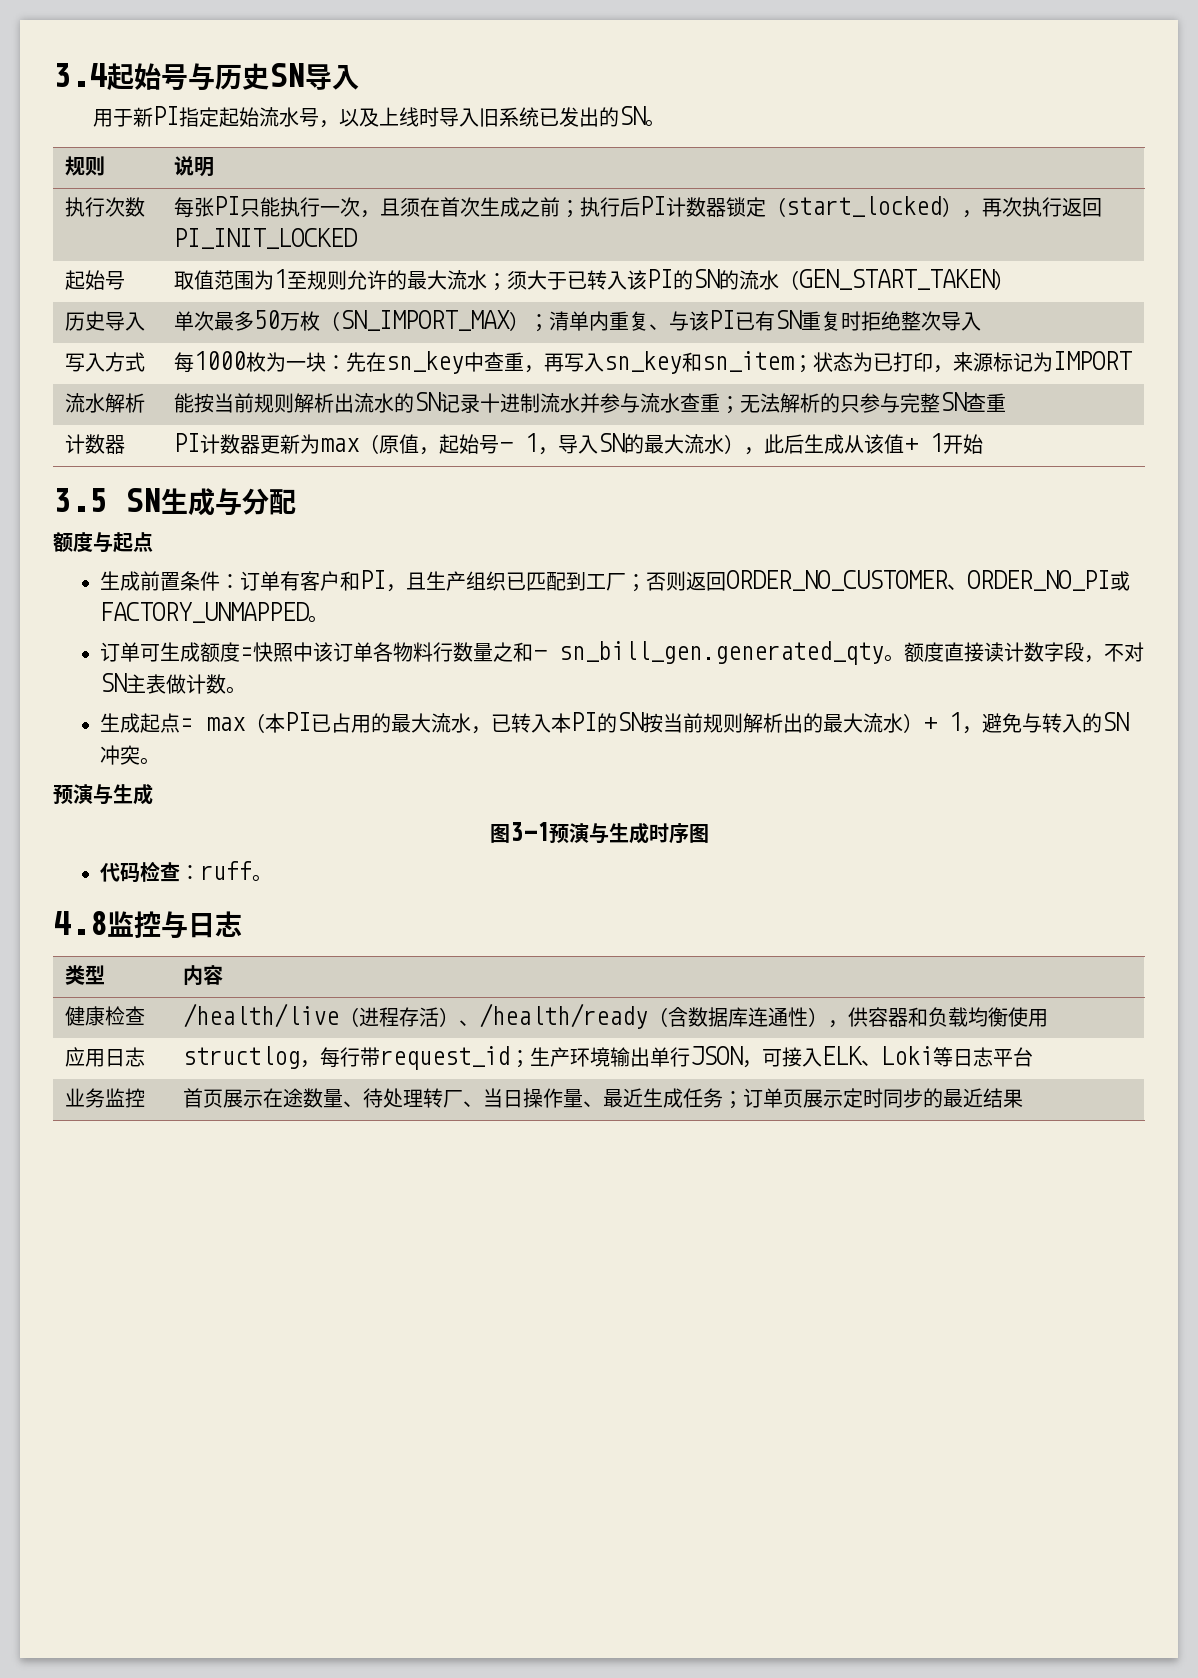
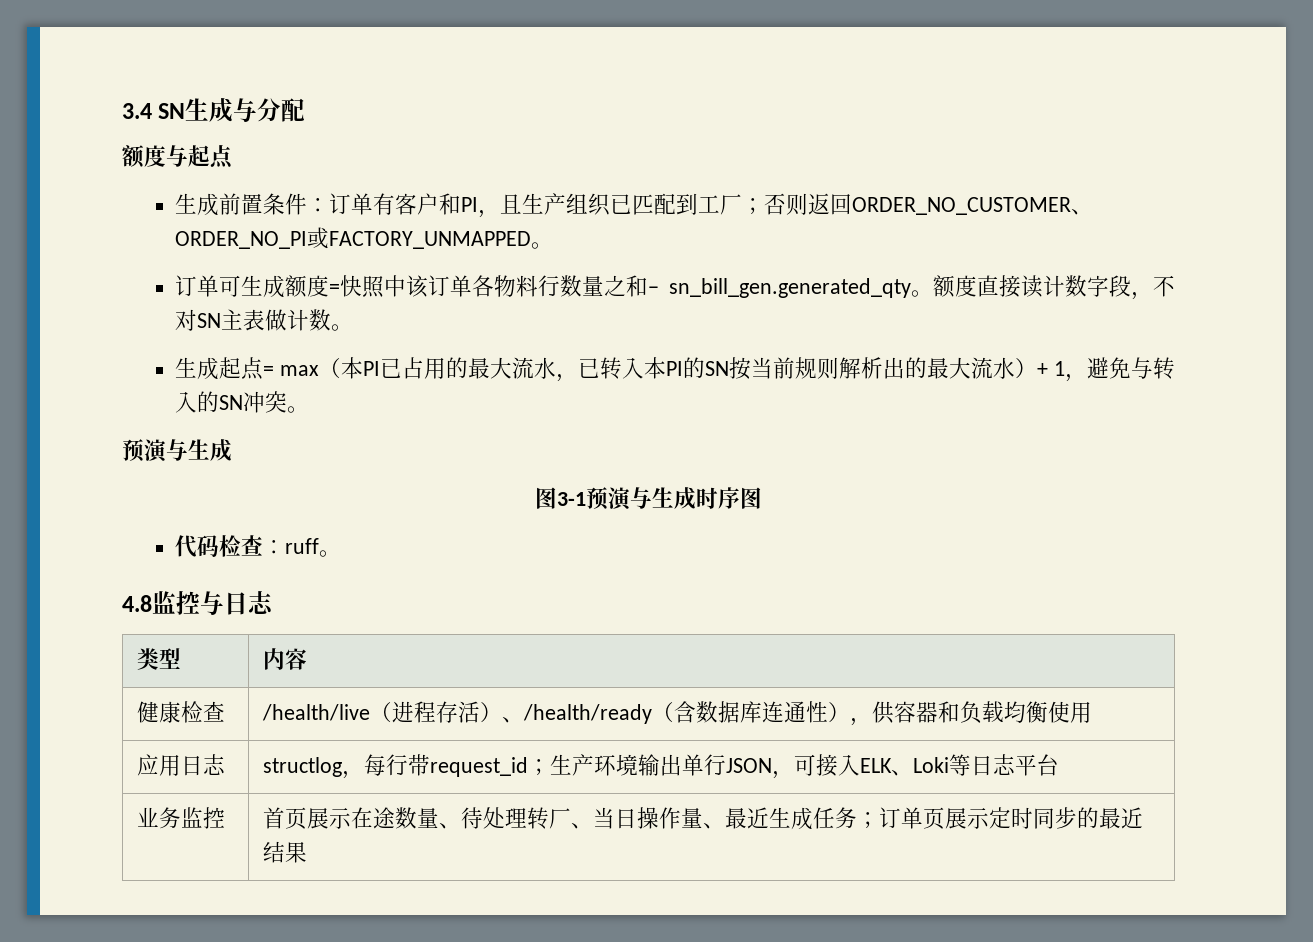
- 3.4起始号与历史SN导入
- 用于新PI指定起始流水号，以及上线时导入旧系统已发出的SN。
- 规则 | 说明
- 执行次数 | 每张PI只能执行一次，且须在首次生成之前；执行后PI计数器锁定（start_locked），再次执行返回PI_INIT_LOCKED
- 起始号 | 取值范围为1至规则允许的最大流水；须大于已转入该PI的SN的流水（GEN_START_TAKEN）
- 历史导入 | 单次最多50万枚（SN_IMPORT_MAX）；清单内重复、与该PI已有SN重复时拒绝整次导入
- 写入方式 | 每1000枚为一块：先在sn_key中查重，再写入sn_key和sn_item；状态为已打印，来源标记为IMPORT
- 流水解析 | 能按当前规则解析出流水的SN记录十进制流水并参与流水查重；无法解析的只参与完整SN查重
- 计数器 | PI计数器更新为max（原值，起始号− 1，导入SN的最大流水），此后生成从该值+ 1开始
- 3.5 SN生成与分配
+ 3.4 SN生成与分配

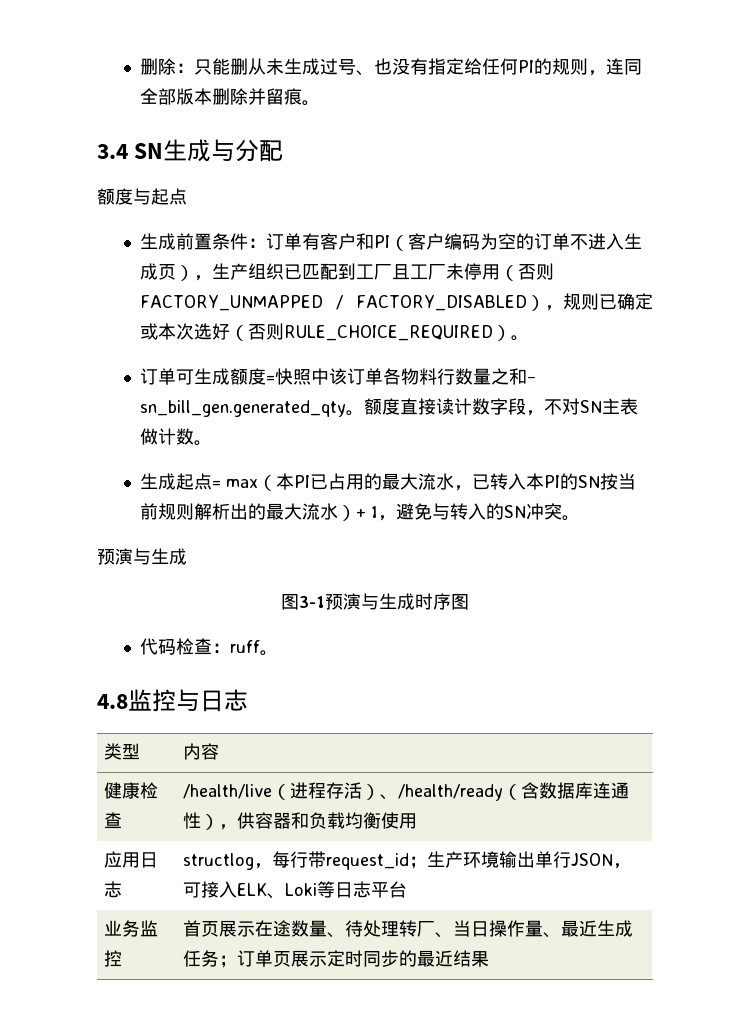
+ 删除：只能删从未生成过号、也没有指定给任何PI的规则，连同全部版本删除并留痕。
- 生成前置条件：订单有客户和PI，且生产组织已匹配到工厂；否则返回ORDER_NO_CUSTOMER、ORDER_NO_PI或FACTORY_UNMAPPED。
+ 生成前置条件：订单有客户和PI（客户编码为空的订单不进入生成页），生产组织已匹配到工厂且工厂未停用（否则FACTORY_UNMAPPED / FACTORY_DISABLED），规则已确定或本次选好（否则RULE_CHOICE_REQUIRED）。

